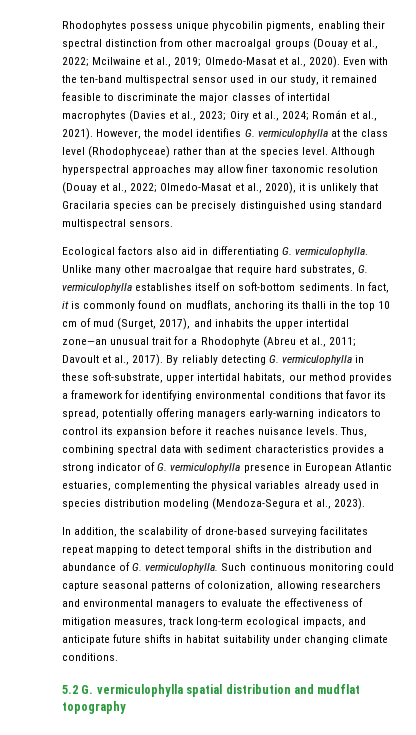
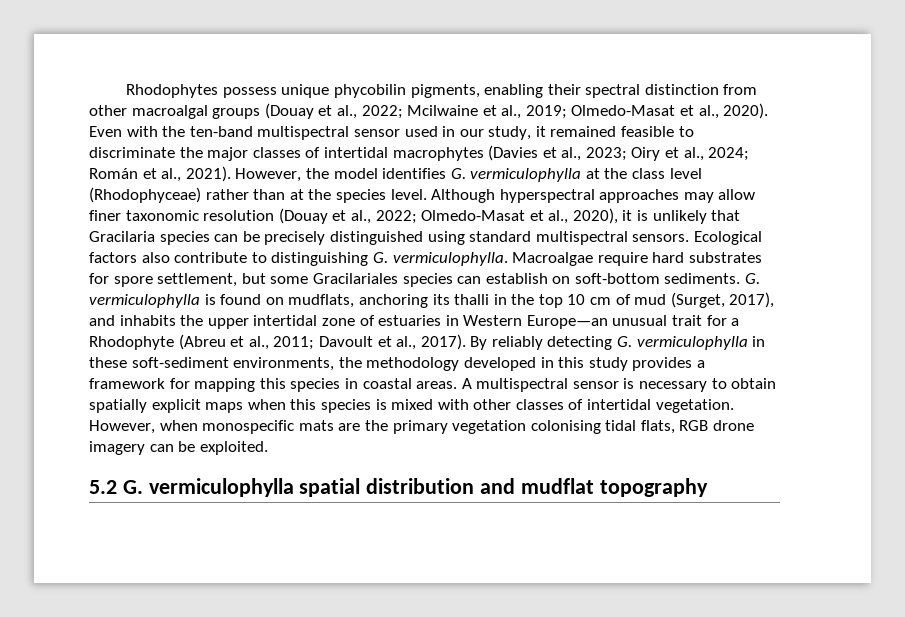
- Olmedo-Masat et al., 2020), it is unlikely that Gracilaria species can be precisely distinguished using standard multispectral sensors.
- Ecological factors also aid in differentiating G. vermiculophylla. Unlike many other macroalgae that require hard substrates, G. vermiculophylla establishes itself on soft-bottom sediments. In fact, it is commonly found on mudflats, anchoring its thalli in the top 10 cm of mud (Surget, 2017), and inhabits the upper intertidal zone—an unusual trait for a Rhodophyte (Abreu et al., 2011;
+ Olmedo-Masat et al., 2020), it is unlikely that Gracilaria species can be precisely distinguished using standard multispectral sensors. Ecological factors also contribute to distinguishing G. vermiculophylla. Macroalgae require hard substrates for spore settlement, but some Gracilariales species can establish on soft-bottom sediments. G. vermiculophylla is found on mudflats, anchoring its thalli in the top 10 cm of mud (Surget, 2017), and inhabits the upper intertidal zone of estuaries in Western Europe—an unusual trait for a Rhodophyte (Abreu et al., 2011;
- By reliably detecting G. vermiculophylla in these soft-substrate, upper intertidal habitats, our method provides a framework for identifying environmental conditions that favor its spread, potentially offering managers early-warning indicators to control its expansion before it reaches nuisance levels. Thus, combining spectral data with sediment characteristics provides a strong indicator of G. vermiculophylla presence in European Atlantic estuaries, complementing the physical variables already used in species distribution modeling (Mendoza-Segura et al., 2023).
- In addition, the scalability of drone-based surveying facilitates repeat mapping to detect temporal shifts in the distribution and abundance of G. vermiculophylla. Such continuous monitoring could capture seasonal patterns of colonization, allowing researchers and environmental managers to evaluate the effectiveness of mitigation measures, track long-term ecological impacts, and anticipate future shifts in habitat suitability under changing climate conditions.
+ By reliably detecting G. vermiculophylla in these soft-sediment environments, the methodology developed in this study provides a framework for mapping this species in coastal areas. A multispectral sensor is necessary to obtain spatially explicit maps when this species is mixed with other classes of intertidal vegetation. However, when monospecific mats are the primary vegetation colonising tidal flats, RGB drone imagery can be exploited.

